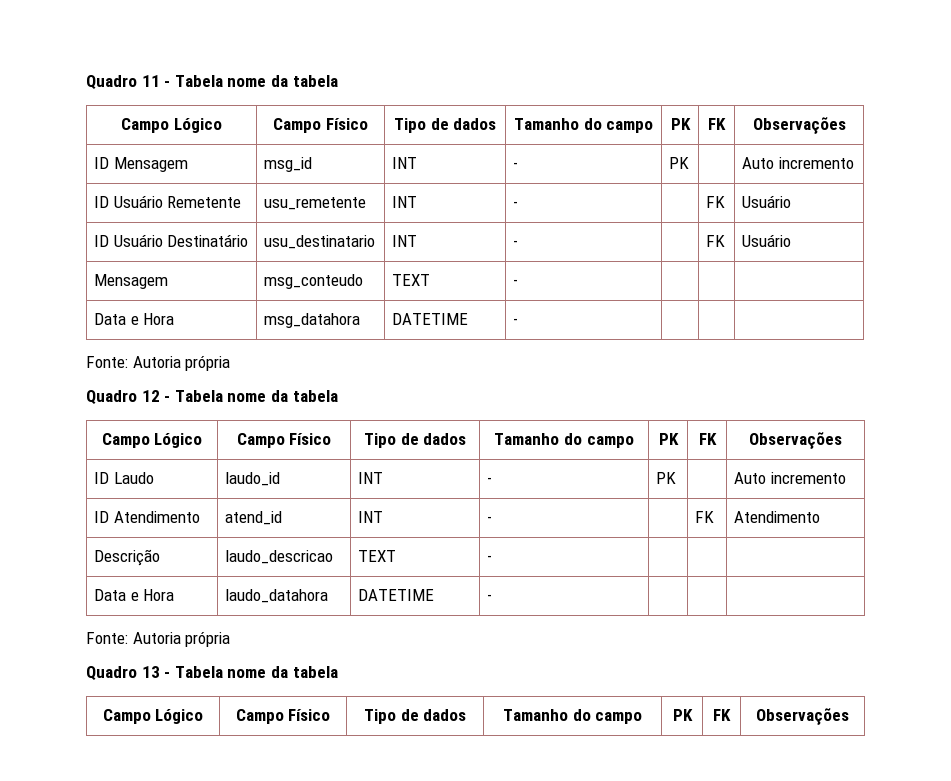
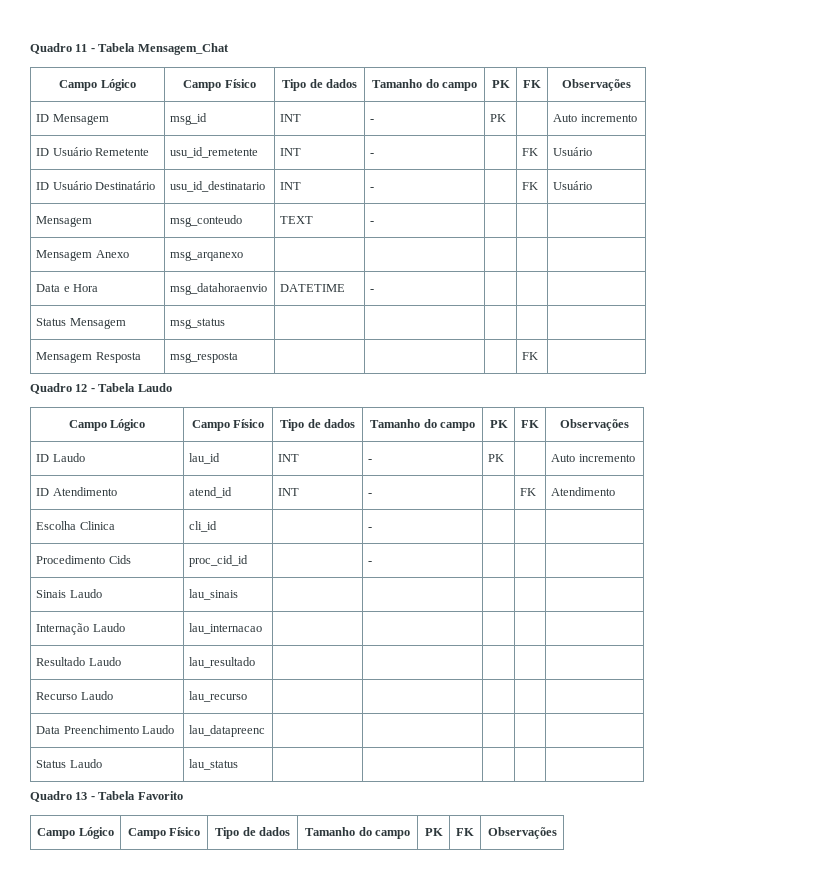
- Quadro 11 - Tabela nome da tabela
+ Quadro 11 - Tabela Mensagem_Chat
- ID Usuário Remetente | usu_remetente | INT | - | | FK | Usuário
+ ID Usuário Remetente | usu_id_remetente | INT | - | | FK | Usuário
- ID Usuário Destinatário | usu_destinatario | INT | - | | FK | Usuário
+ ID Usuário Destinatário | usu_id_destinatario | INT | - | | FK | Usuário
- Data e Hora | msg_datahora | DATETIME | - | | |
- Fonte: Autoria própria
+ Mensagem Anexo | msg_arqanexo | | | | |
+ Data e Hora | msg_datahoraenvio | DATETIME | - | | |
+ Status Mensagem | msg_status | | | | |
+ Mensagem Resposta | msg_resposta | | | | FK |
- Quadro 12 - Tabela nome da tabela
+ Quadro 12 - Tabela Laudo
- ID Laudo | laudo_id | INT | - | PK | | Auto incremento
+ ID Laudo | lau_id | INT | - | PK | | Auto incremento
- Descrição | laudo_descricao | TEXT | - | | |
- Data e Hora | laudo_datahora | DATETIME | - | | |
- Fonte: Autoria própria
+ Escolha Clinica | cli_id | | - | | |
+ Procedimento Cids | proc_cid_id | | - | | |
+ Sinais Laudo | lau_sinais | | | | |
+ Internação Laudo | lau_internacao | | | | |
+ Resultado Laudo | lau_resultado | | | | |
+ Recurso Laudo | lau_recurso | | | | |
+ Data Preenchimento Laudo | lau_datapreenc | | | | |
+ Status Laudo | lau_status | | | | |
- Quadro 13 - Tabela nome da tabela
+ Quadro 13 - Tabela Favorito

